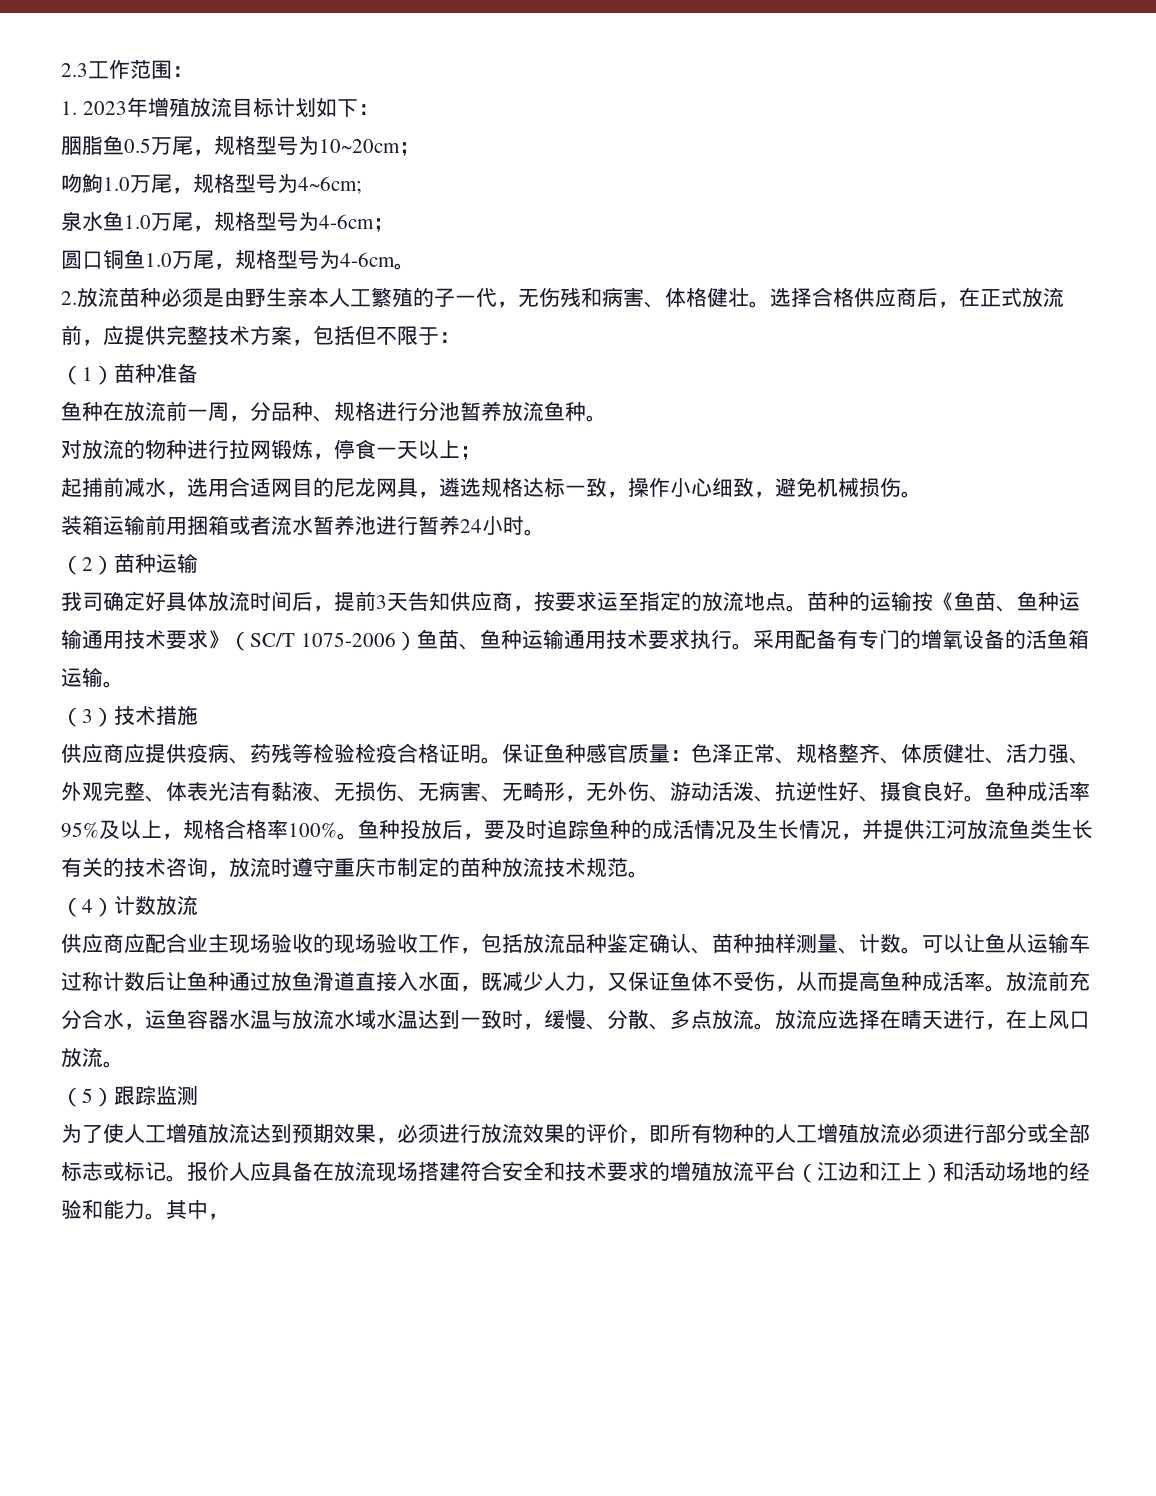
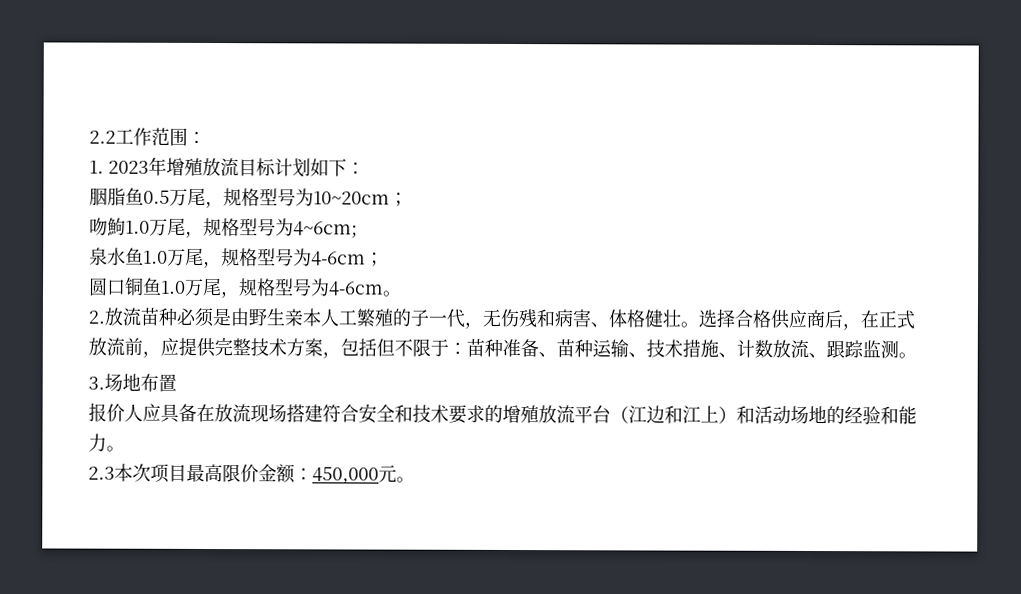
- 2.3工作范围：
+ 2.2工作范围：
- 选择合格供应商后，在正式放流前，应提供完整技术方案，包括但不限于：
- （1）苗种准备
- 鱼种在放流前一周，分品种、规格进行分池暂养放流鱼种。
- 对放流的物种进行拉网锻炼，停食一天以上；
- 起捕前减水，选用合适网目的尼龙网具，遴选规格达标一致，操作小心细致，避免机械损伤。
- 装箱运输前用捆箱或者流水暂养池进行暂养24小时。
- （2）苗种运输
- 我司确定好具体放流时间后，提前3天告知供应商，按要求运至指定的放流地点。苗种的运输按《鱼苗、鱼种运输通用技术要求》（SC/T 1075-2006）鱼苗、鱼种运输通用技术要求执行。采用配备有专门的增氧设备的活鱼箱运输。
- （3）技术措施
- 供应商应提供疫病、药残等检验检疫合格证明。保证鱼种感官质量：色泽正常、规格整齐、体质健壮、活力强、外观完整、体表光洁有黏液、无损伤、无病害、无畸形，无外伤、游动活泼、抗逆性好、摄食良好。鱼种成活率95%及以上，规格合格率100%。鱼种投放后，要及时追踪鱼种的成活情况及生长情况，并提供江河放流鱼类生长有关的技术咨询，放流时遵守重庆市制定的苗种放流技术规范。
- （4）计数放流
- 供应商应配合业主现场验收的现场验收工作，包括放流品种鉴定确认、苗种抽样测量、计数。可以让鱼从运输车过称计数后让鱼种通过放鱼滑道直接入水面，既减少人力，又保证鱼体不受伤，从而提高鱼种成活率。放流前充分合水，运鱼容器水温与放流水域水温达到一致时，缓慢、分散、多点放流。放流应选择在晴天进行，在上风口放流。
- （5）跟踪监测
- 为了使人工增殖放流达到预期效果，必须进行放流效果的评价，即所有物种的人工增殖放流必须进行部分或全部标志或标记。报价人应具备在放流现场搭建符合安全和技术要求的增殖放流平台（江边和江上）和活动场地的经验和能力。其中，
+ 选择合格供应商后，在正式放流前，应提供完整技术方案，包括但不限于：苗种准备、苗种运输、技术措施、计数放流、跟踪监测。
+ 3.场地布置
+ 报价人应具备在放流现场搭建符合安全和技术要求的增殖放流平台（江边和江上）和活动场地的经验和能力。
+ 2.3本次项目最高限价金额：450,000元。

